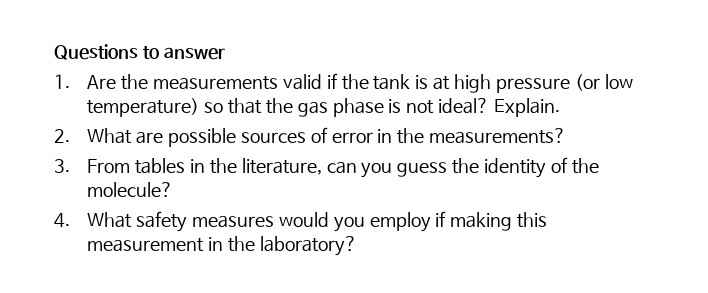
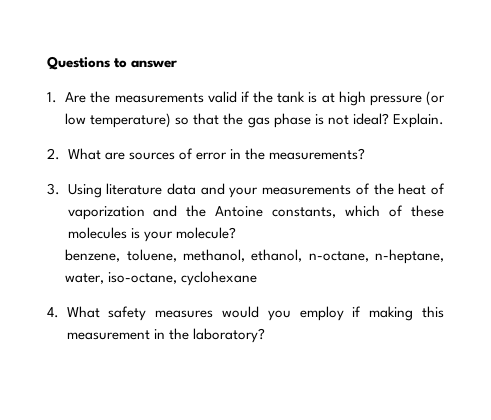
- 2. What are possible sources of error in the measurements?
+ 2. What are sources of error in the measurements?
- 3. From tables in the literature, can you guess the identity of the molecule?
+ 3. Using literature data and your measurements of the heat of vaporization and the Antoine constants, which of these molecules is your molecule?
+ benzene, toluene, methanol, ethanol, n-octane, n-heptane, water, iso-octane, cyclohexane

